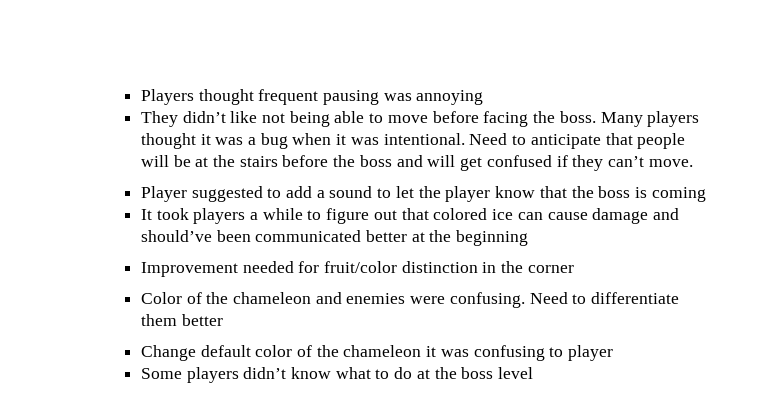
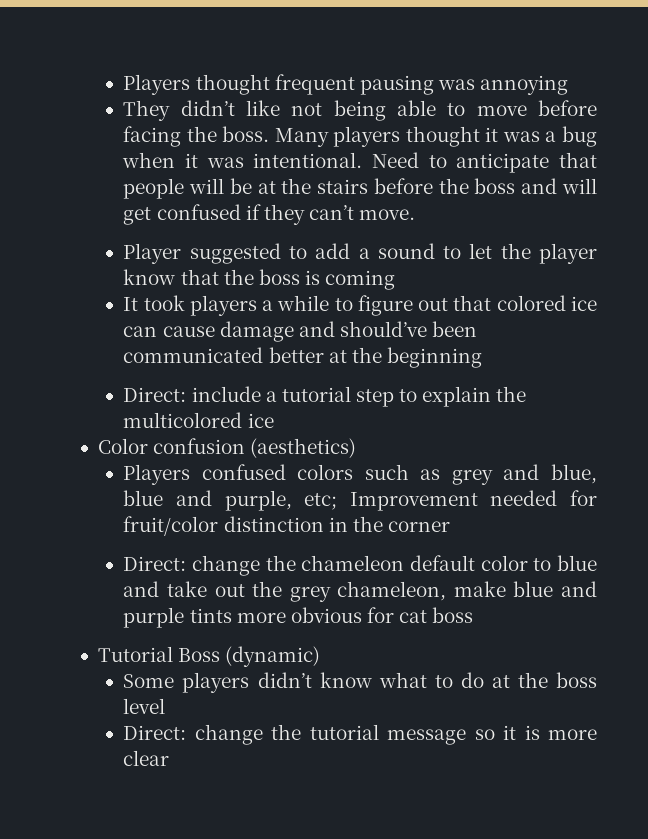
- Improvement needed for fruit/color distinction in the corner
+ Direct: include a tutorial step to explain the multicolored ice
+ Color confusion (aesthetics)
+ Players confused colors such as grey and blue, blue and purple, etc; Improvement needed for fruit/color distinction in the corner
- Color of the chameleon and enemies were confusing. Need to differentiate them better
- Change default color of the chameleon it was confusing to player
+ Direct: change the chameleon default color to blue and take out the grey chameleon, make blue and purple tints more obvious for cat boss
+ Tutorial Boss (dynamic)
+ Direct: change the tutorial message so it is more clear

